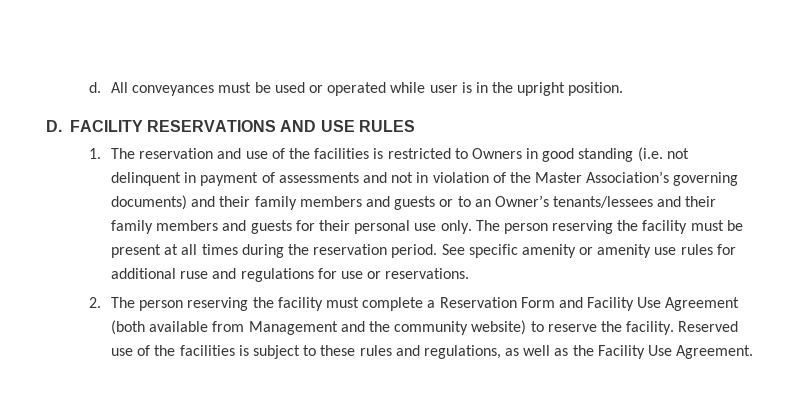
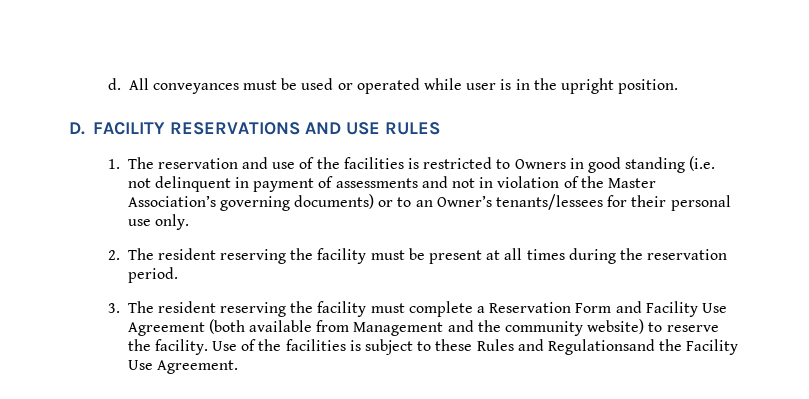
- 1. The reservation and use of the facilities is restricted to Owners in good standing (i.e. not delinquent in payment of assessments and not in violation of the Master Association’s governing documents) and their family members and guests or to an Owner’s tenants/lessees and their family members and guests for their personal use only. The person reserving the facility must be present at all times during the reservation period. See specific amenity or amenity use rules for additional ruse and regulations for use or reservations.
- 2. The person reserving the facility must complete a Reservation Form and Facility Use Agreement (both available from Management and the community website) to reserve the facility.
+ 1. The reservation and use of the facilities is restricted to Owners in good standing (i.e. not delinquent in payment of assessments and not in violation of the Master Association’s governing documents) or to an Owner’s tenants/lessees for their personal use only.
+ 2. The resident reserving the facility must be present at all times during the reservation period.
+ 3. The resident reserving the facility must complete a Reservation Form and Facility Use Agreement (both available from Management and the community website) to reserve the facility.
- Reserved use of the facilities is subject to these rules and regulations, as well as the Facility Use Agreement.
+ Use of the facilities is subject to these Rules and Regulationsand the Facility Use Agreement.

